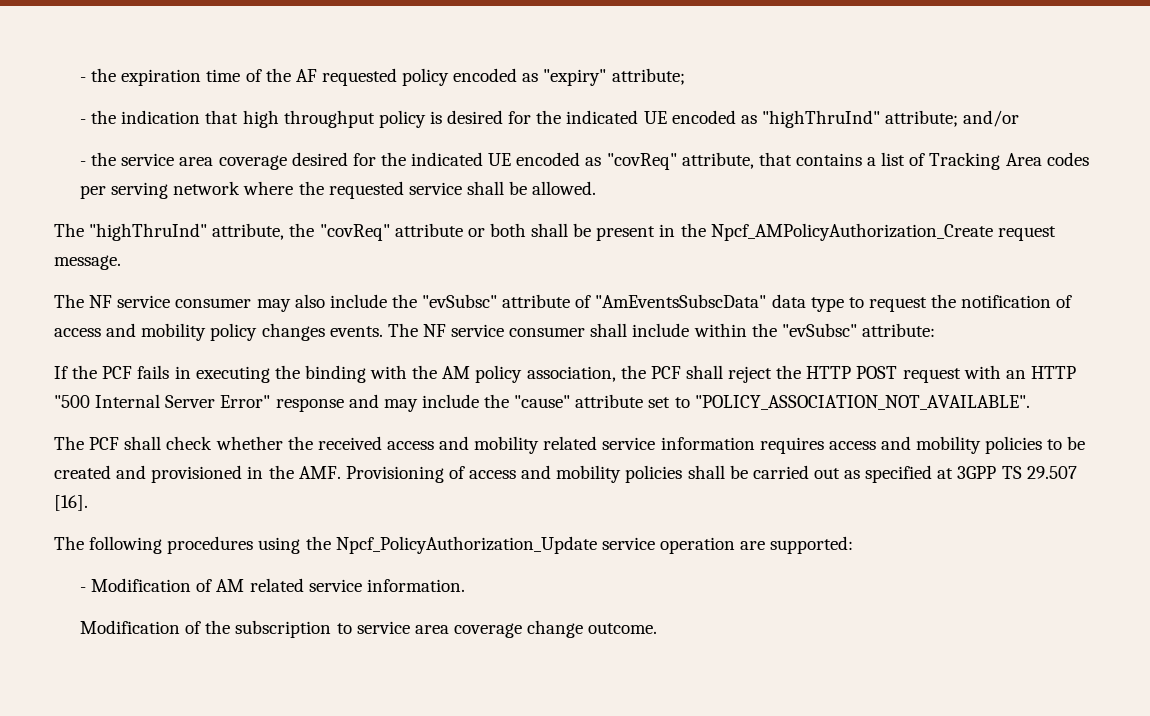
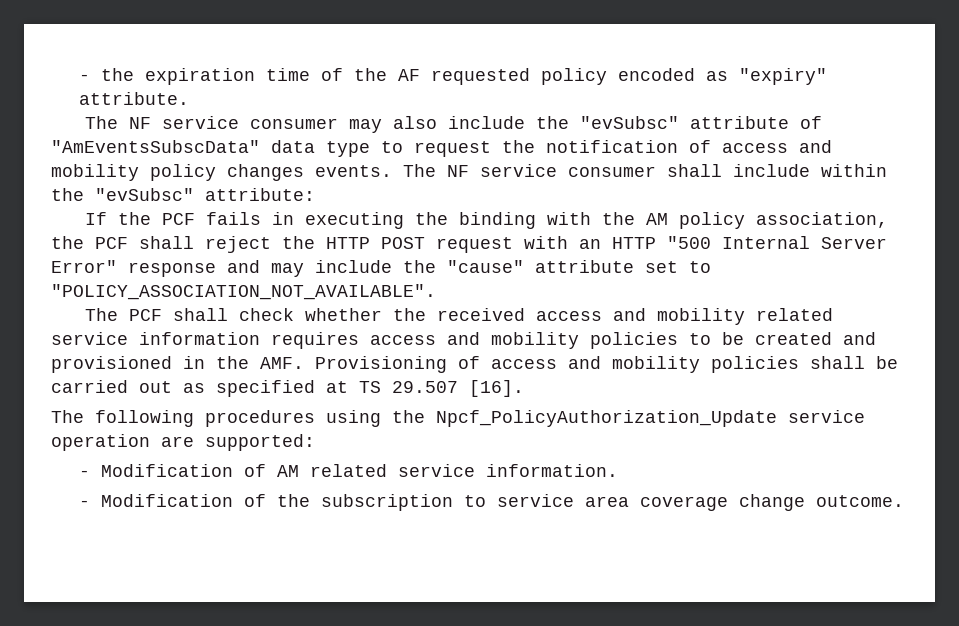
- - the expiration time of the AF requested policy encoded as "expiry" attribute;
- - the indication that high throughput policy is desired for the indicated UE encoded as "highThruInd" attribute; and/or
- - the service area coverage desired for the indicated UE encoded as "covReq" attribute, that contains a list of Tracking Area codes per serving network where the requested service shall be allowed.
- The "highThruInd" attribute, the "covReq" attribute or both shall be present in the Npcf_AMPolicyAuthorization_Create request message.
+ - the expiration time of the AF requested policy encoded as "expiry" attribute.
- The PCF shall check whether the received access and mobility related service information requires access and mobility policies to be created and provisioned in the AMF. Provisioning of access and mobility policies shall be carried out as specified at 3GPP TS 29.507 [16].
+ The PCF shall check whether the received access and mobility related service information requires access and mobility policies to be created and provisioned in the AMF. Provisioning of access and mobility policies shall be carried out as specified at TS 29.507 [16].
- Modification of the subscription to service area coverage change outcome.
+ - Modification of the subscription to service area coverage change outcome.

